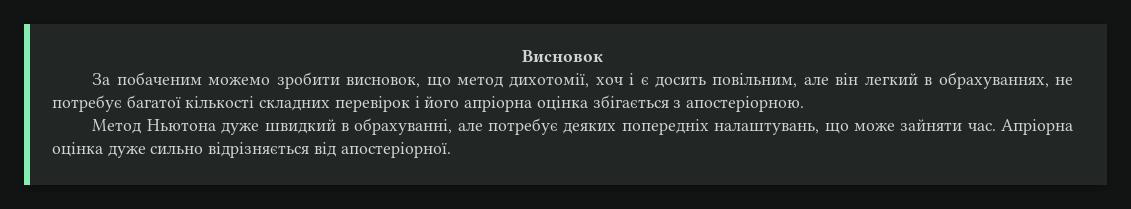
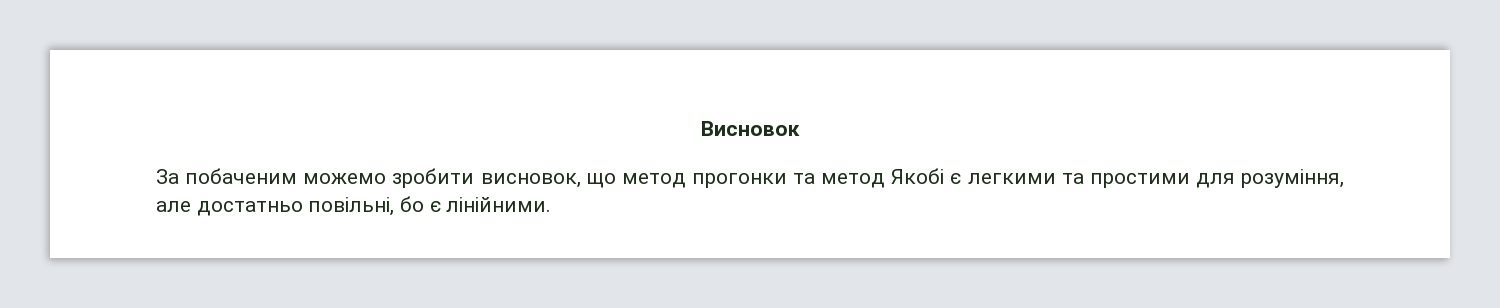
- За побаченим можемо зробити висновок, що метод дихотомії, хоч і є досить повільним, але він легкий в обрахуваннях, не потребує багатої кількості складних перевірок і його апріорна оцінка збігається з апостеріорною.
- Метод Ньютона дуже швидкий в обрахуванні, але потребує деяких попередніх налаштувань, що може зайняти час. Апріорна оцінка дуже сильно відрізняється від апостеріорної.
+ За побаченим можемо зробити висновок, що метод прогонки та метод Якобі є легкими та простими для розуміння, але достатньо повільні, бо є лінійними.

